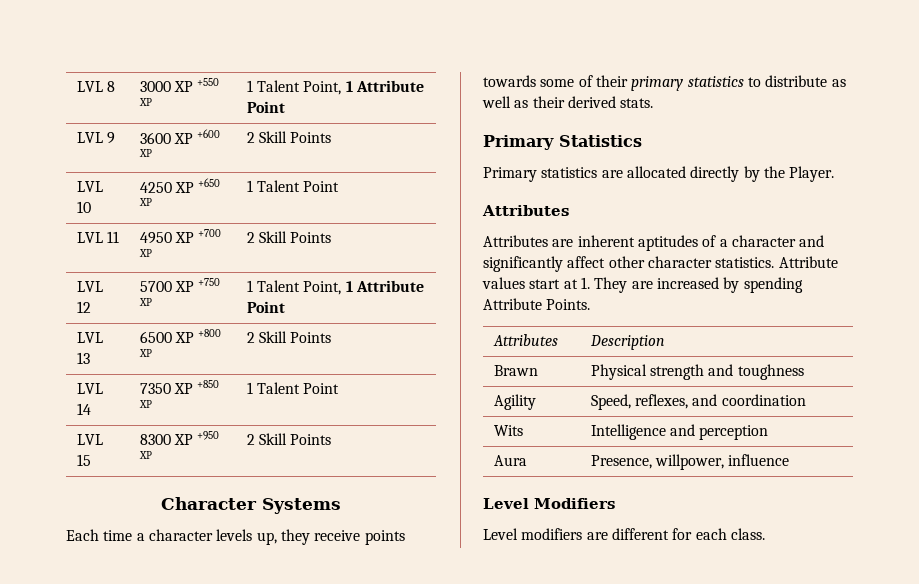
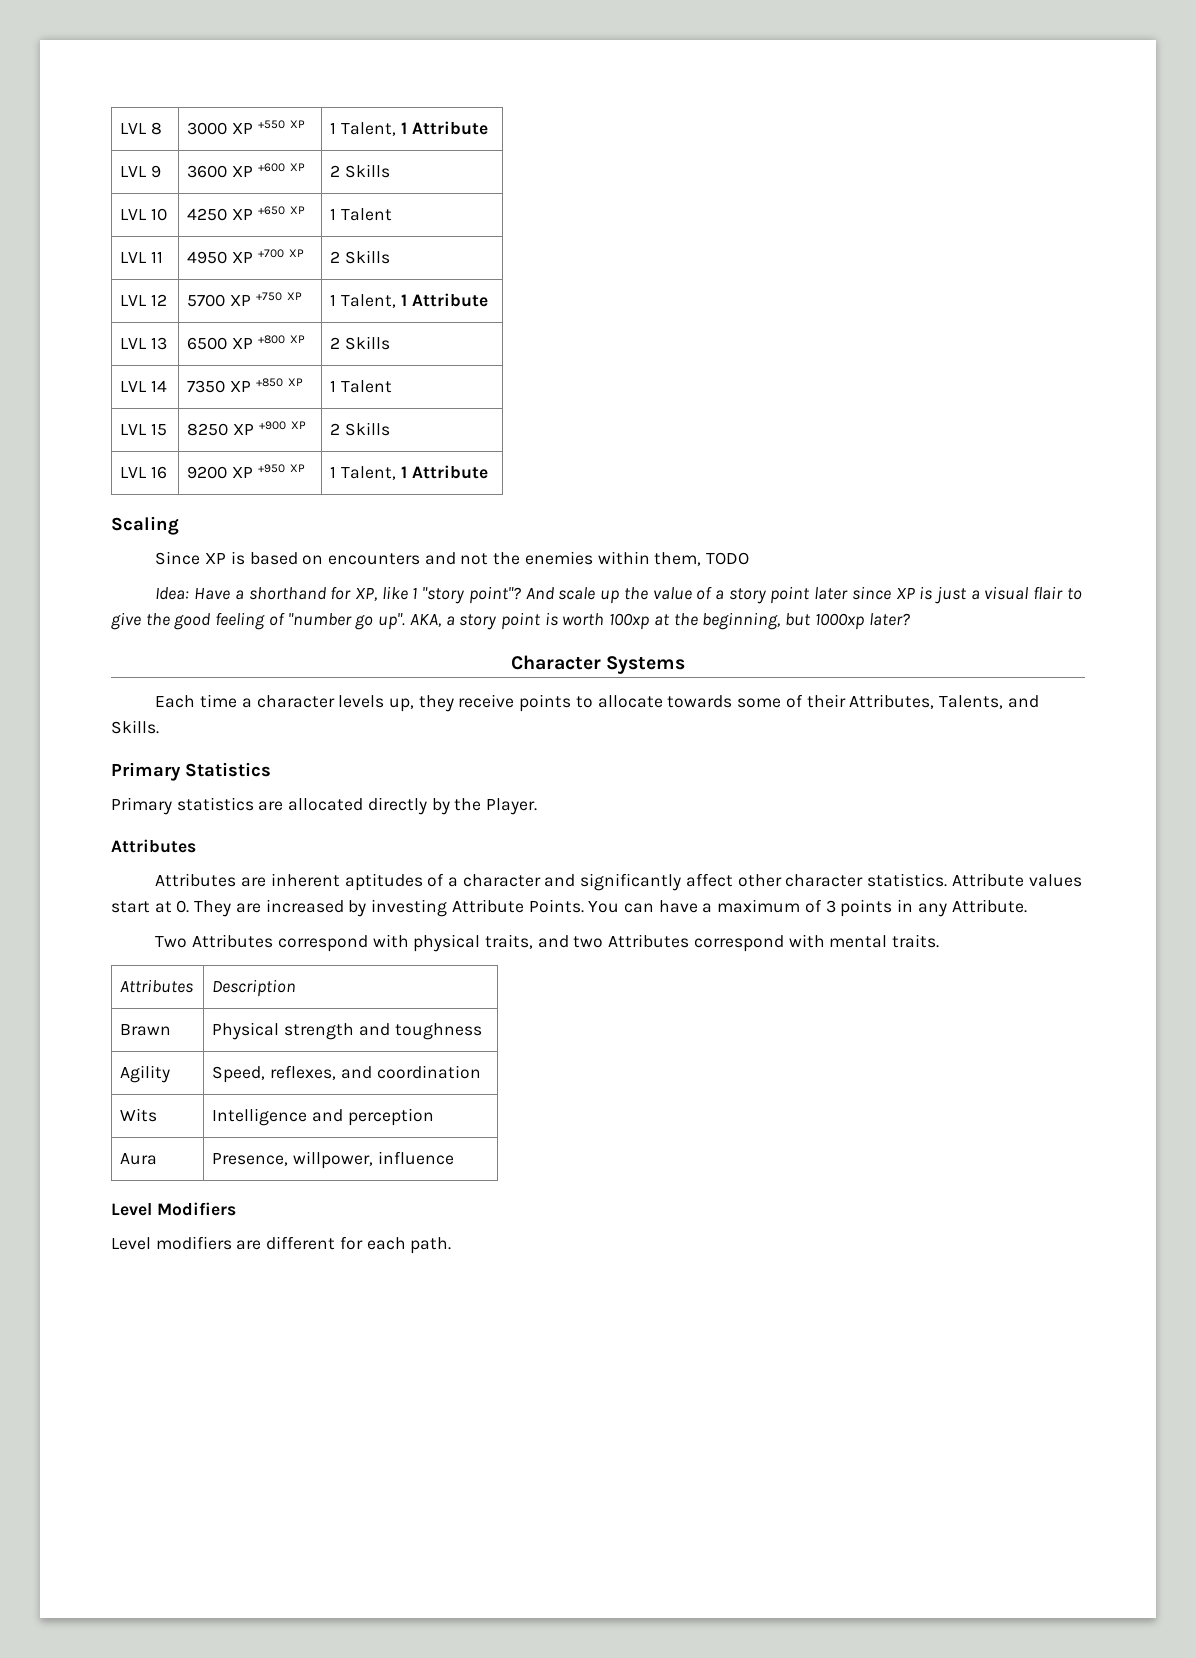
- LVL 8 | 3000 XP +550 XP | 1 Talent Point, 1 Attribute Point
+ LVL 8 | 3000 XP +550 XP | 1 Talent, 1 Attribute
- LVL 9 | 3600 XP +600 XP | 2 Skill Points
+ LVL 9 | 3600 XP +600 XP | 2 Skills
- LVL 10 | 4250 XP +650 XP | 1 Talent Point
+ LVL 10 | 4250 XP +650 XP | 1 Talent
- LVL 11 | 4950 XP +700 XP | 2 Skill Points
+ LVL 11 | 4950 XP +700 XP | 2 Skills
- LVL 12 | 5700 XP +750 XP | 1 Talent Point, 1 Attribute Point
+ LVL 12 | 5700 XP +750 XP | 1 Talent, 1 Attribute
- LVL 13 | 6500 XP +800 XP | 2 Skill Points
+ LVL 13 | 6500 XP +800 XP | 2 Skills
- LVL 14 | 7350 XP +850 XP | 1 Talent Point
+ LVL 14 | 7350 XP +850 XP | 1 Talent
- LVL 15 | 8300 XP +950 XP | 2 Skill Points
+ LVL 15 | 8250 XP +900 XP | 2 Skills
+ LVL 16 | 9200 XP +950 XP | 1 Talent, 1 Attribute
+ Scaling
+ Since XP is based on encounters and not the enemies within them, TODO
+ Idea: Have a shorthand for XP, like 1 "story point"? And scale up the value of a story point later since XP is just a visual flair to give the good feeling of "number go up". AKA, a story point is worth 100xp at the beginning, but 1000xp later?
- Each time a character levels up, they receive points towards some of their primary statistics to distribute as well as their derived stats.
+ Each time a character levels up, they receive points to allocate towards some of their Attributes, Talents, and Skills.
- Attribute values start at 1. They are increased by spending Attribute Points.
+ Attribute values start at 0. They are increased by investing Attribute Points. You can have a maximum of 3 points in any Attribute.
+ Two Attributes correspond with physical traits, and two Attributes correspond with mental traits.
- Level modifiers are different for each class.
+ Level modifiers are different for each path.

